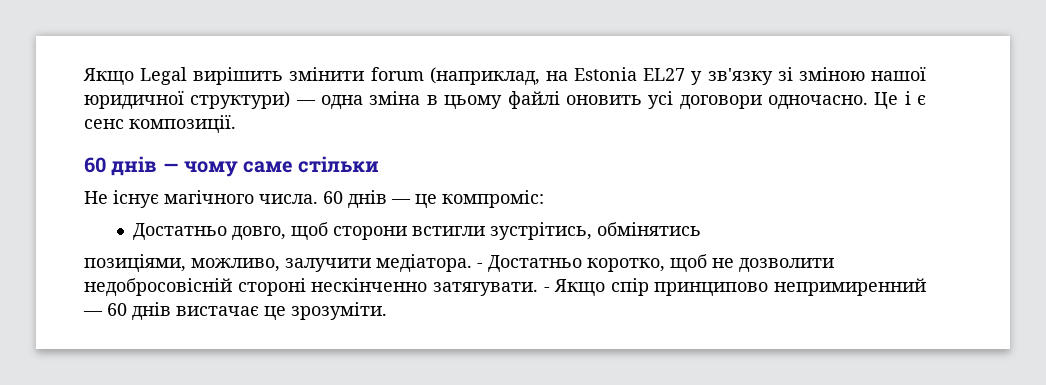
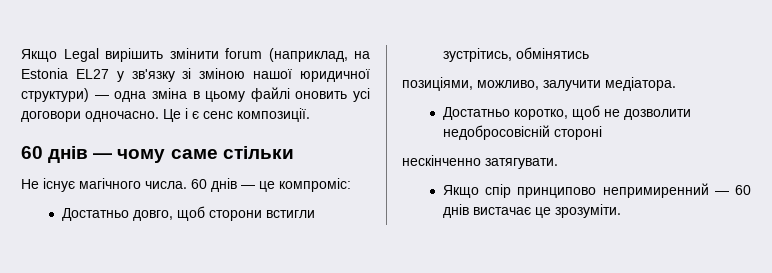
- позиціями, можливо, залучити медіатора. - Достатньо коротко, щоб не дозволити недобросовісній стороні нескінченно затягувати. - Якщо спір принципово непримиренний — 60 днів вистачає це зрозуміти.
+ позиціями, можливо, залучити медіатора.
+ Достатньо коротко, щоб не дозволити недобросовісній стороні
+ нескінченно затягувати.
+ Якщо спір принципово непримиренний — 60 днів вистачає це зрозуміти.

